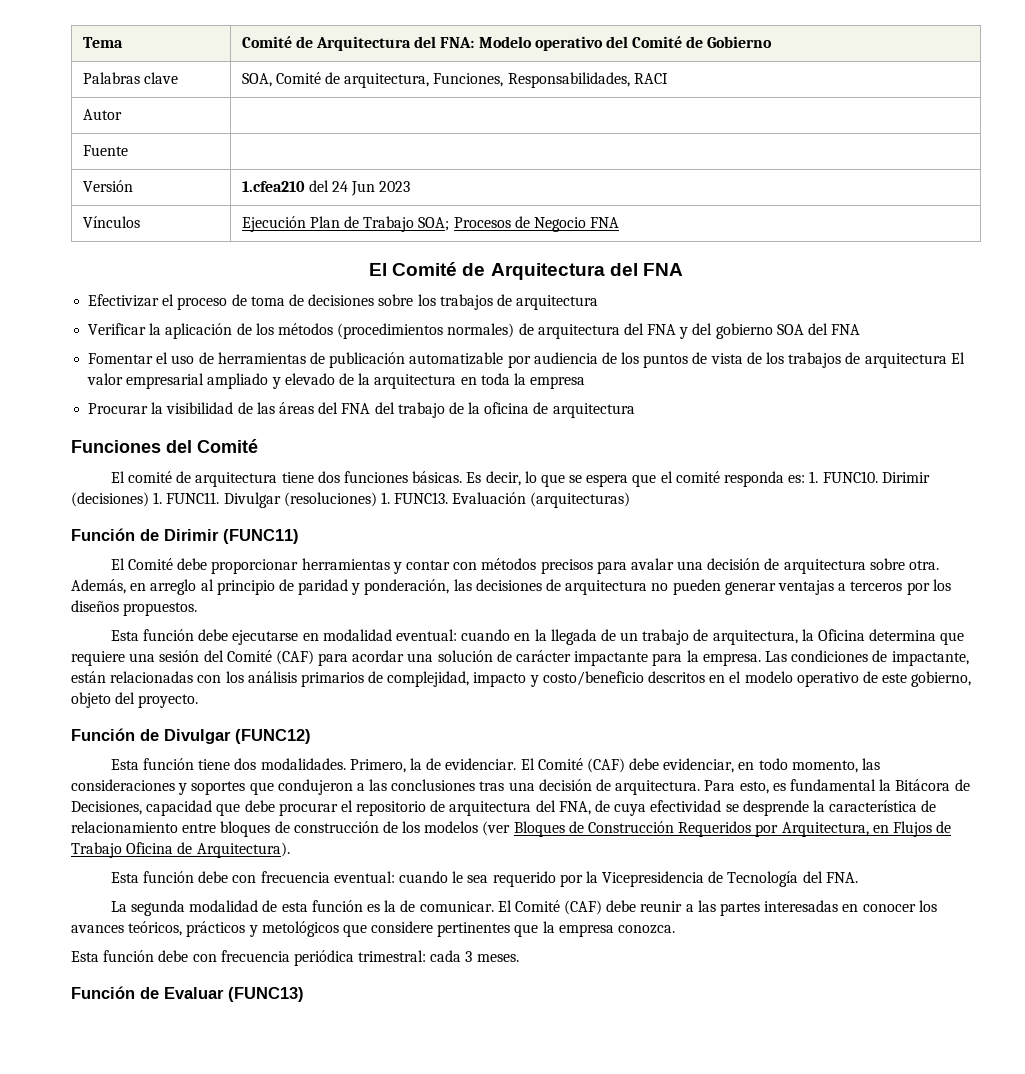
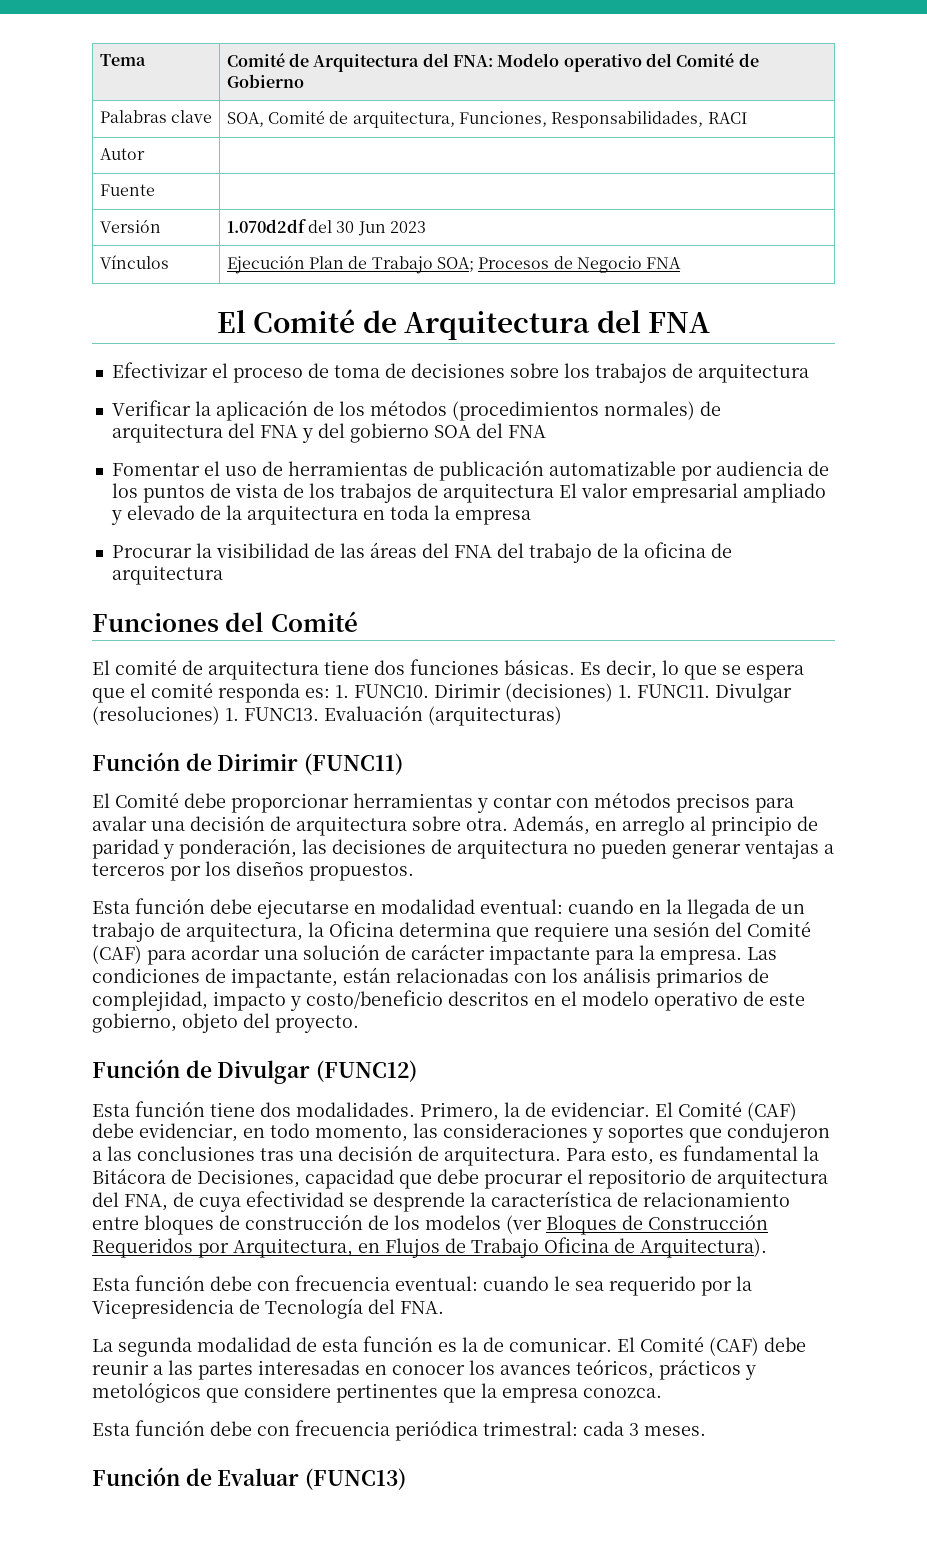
- Versión | 1.cfea210 del 24 Jun 2023
+ Versión | 1.070d2df del 30 Jun 2023

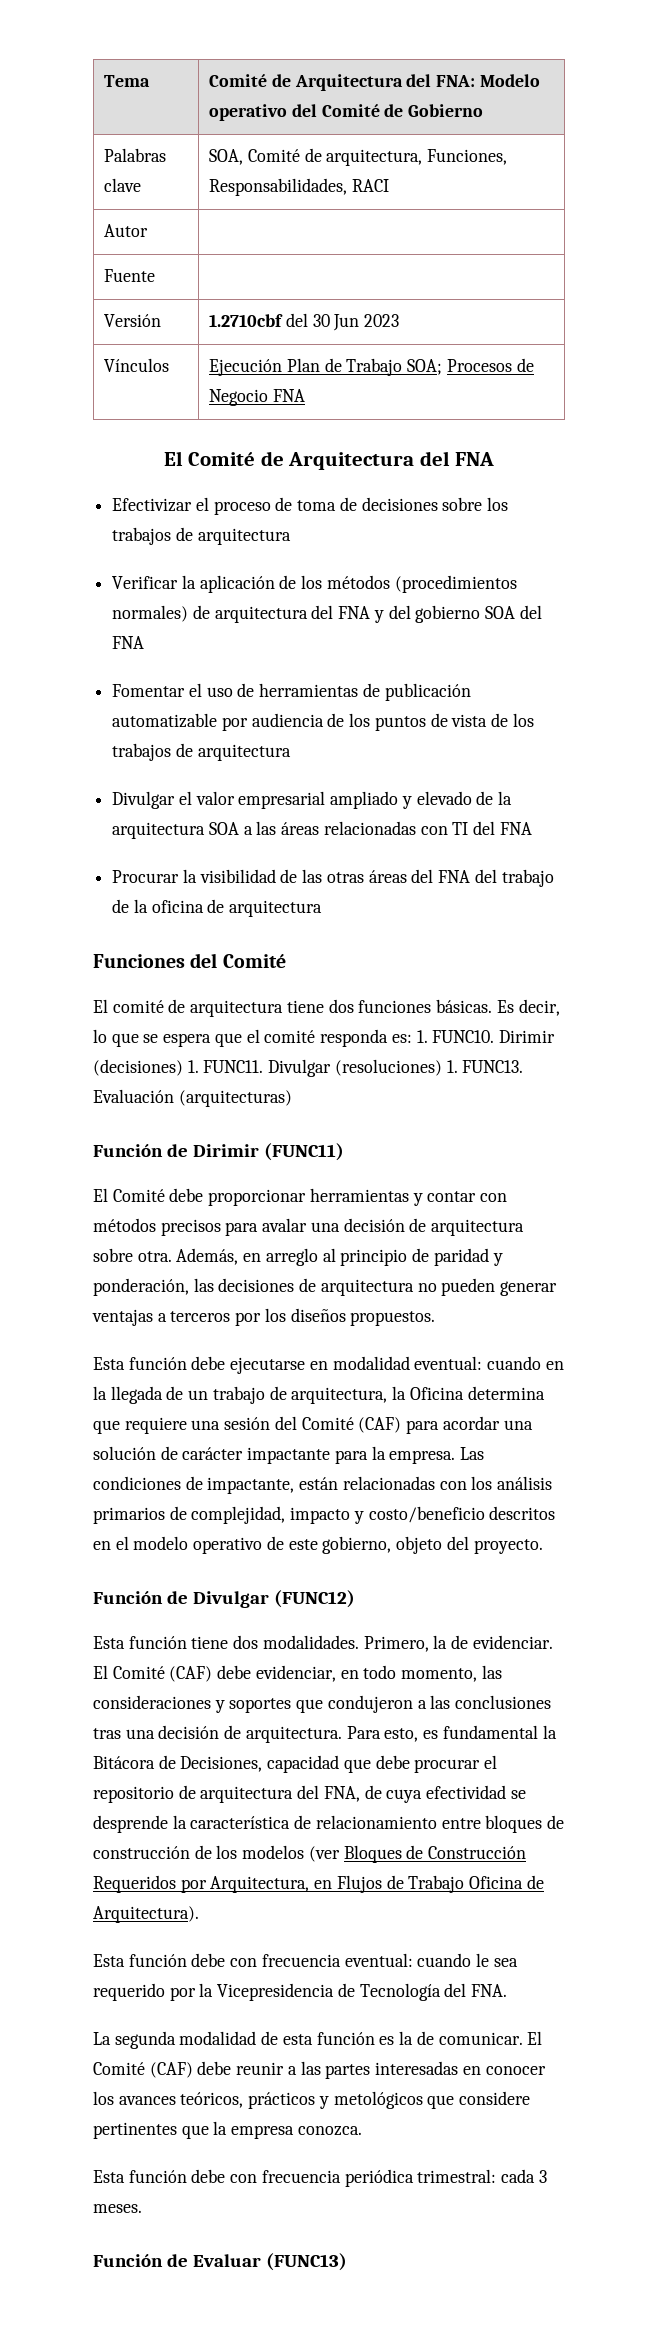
- Versión | 1.070d2df del 30 Jun 2023
+ Versión | 1.2710cbf del 30 Jun 2023
- Fomentar el uso de herramientas de publicación automatizable por audiencia de los puntos de vista de los trabajos de arquitectura El valor empresarial ampliado y elevado de la arquitectura en toda la empresa
+ Fomentar el uso de herramientas de publicación automatizable por audiencia de los puntos de vista de los trabajos de arquitectura
+ Divulgar el valor empresarial ampliado y elevado de la arquitectura SOA a las áreas relacionadas con TI del FNA
- Procurar la visibilidad de las áreas del FNA del trabajo de la oficina de arquitectura
+ Procurar la visibilidad de las otras áreas del FNA del trabajo de la oficina de arquitectura

